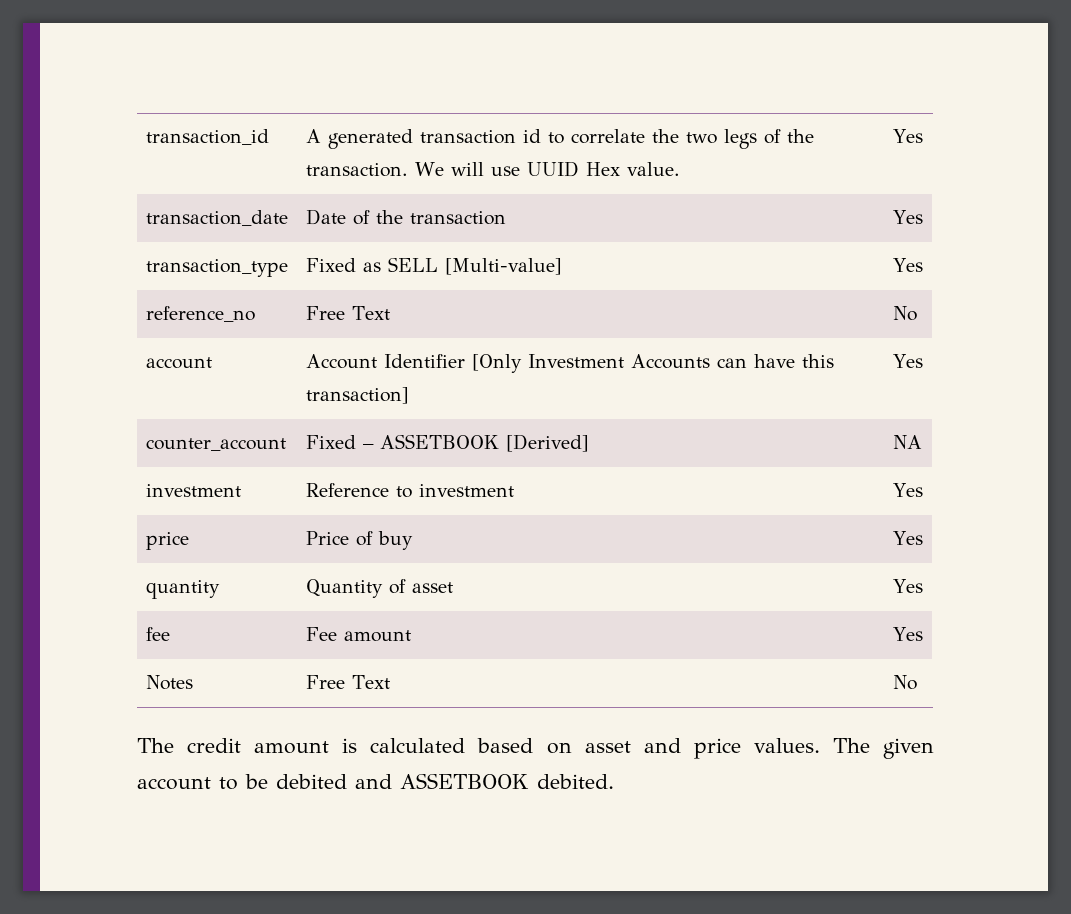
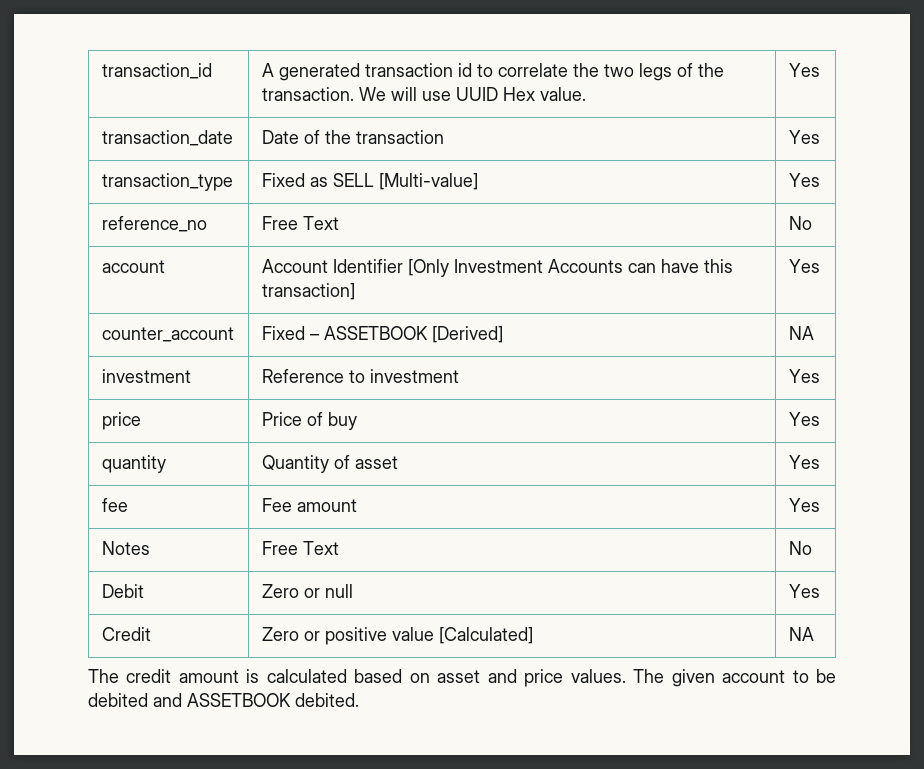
+ Debit | Zero or null | Yes
+ Credit | Zero or positive value [Calculated] | NA

